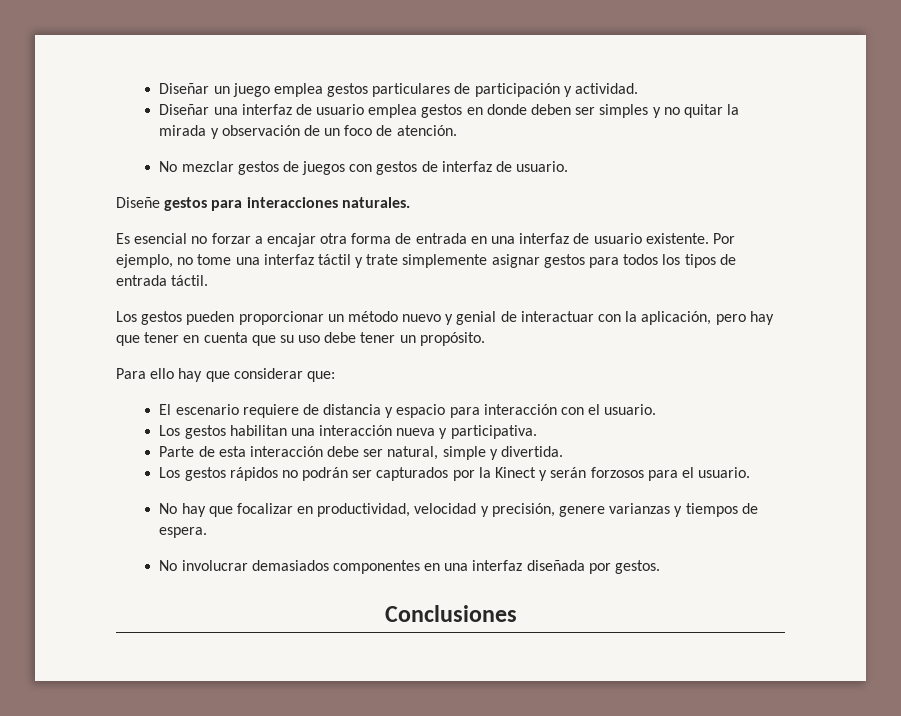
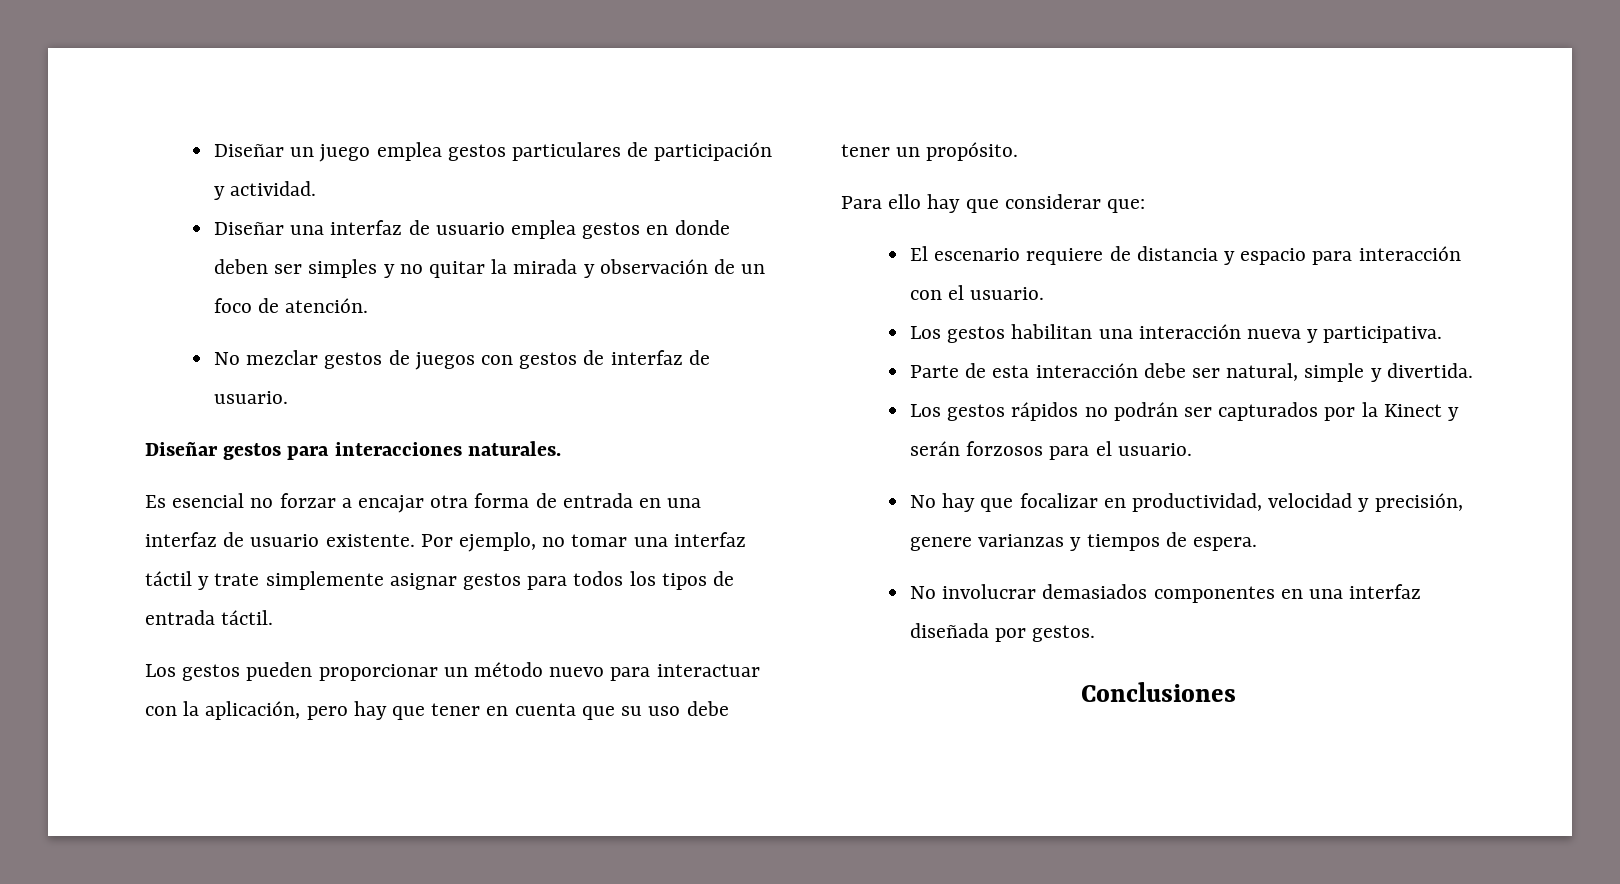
- Diseñe gestos para interacciones naturales.
+ Diseñar gestos para interacciones naturales.
- Por ejemplo, no tome una interfaz táctil y trate simplemente asignar gestos para todos los tipos de entrada táctil.
+ Por ejemplo, no tomar una interfaz táctil y trate simplemente asignar gestos para todos los tipos de entrada táctil.
- Los gestos pueden proporcionar un método nuevo y genial de interactuar con la aplicación, pero hay que tener en cuenta que su uso debe tener un propósito.
+ Los gestos pueden proporcionar un método nuevo para interactuar con la aplicación, pero hay que tener en cuenta que su uso debe tener un propósito.

